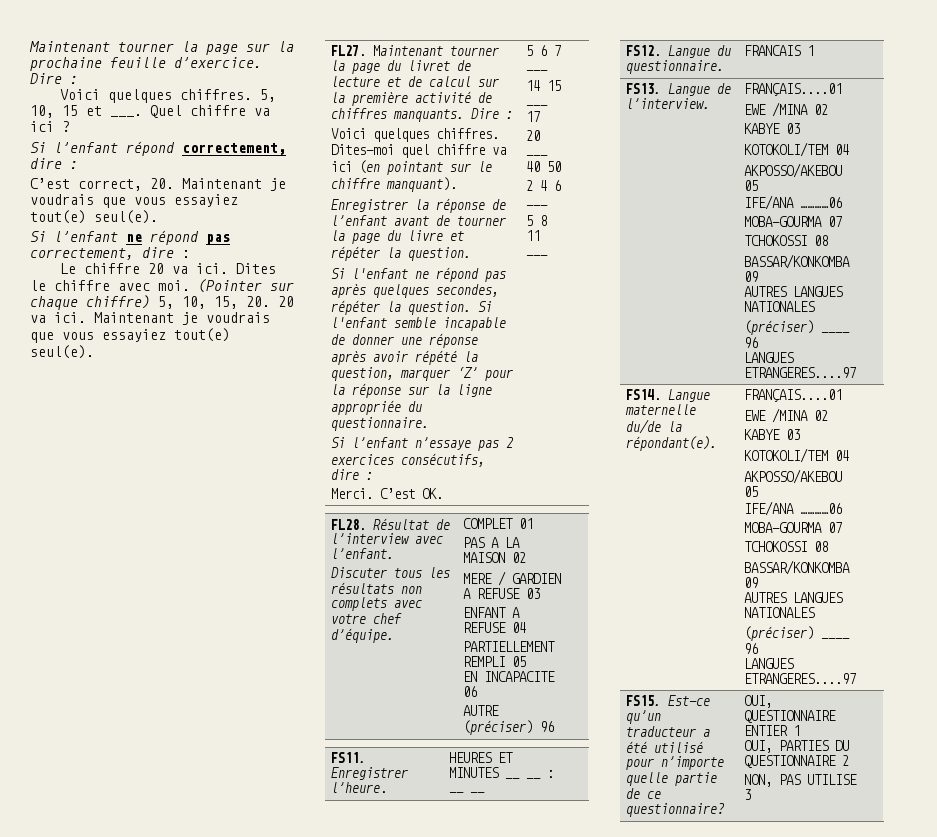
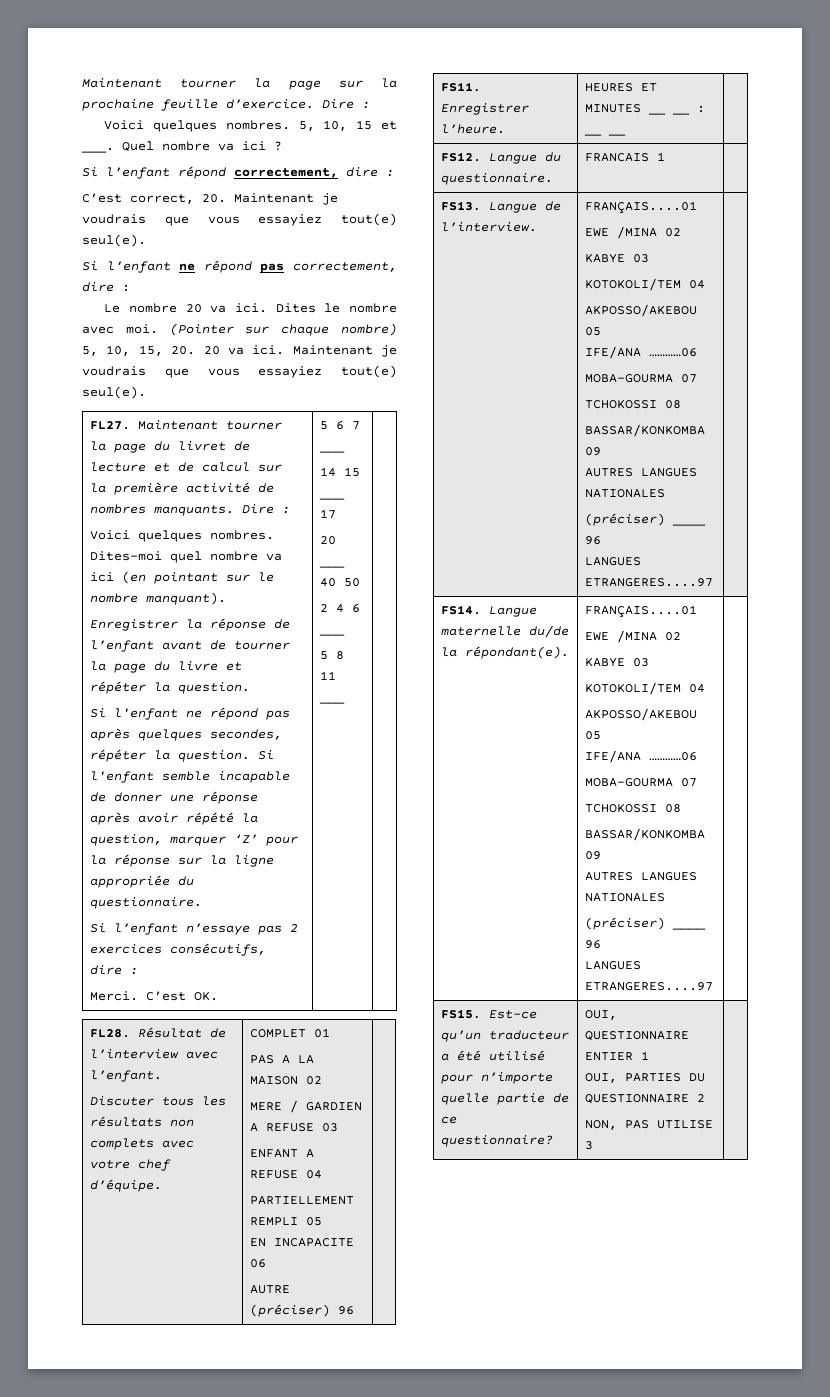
  Maintenant tourner la page sur la prochaine feuille d’exercice. Dire :
- Voici quelques chiffres.
+ Voici quelques nombres.
- Quel chiffre va ici ?
+ Quel nombre va ici ?
- Le chiffre 20 va ici.
+ Le nombre 20 va ici.
- Dites le chiffre avec moi.
+ Dites le nombre avec moi.
- (Pointer sur chaque chiffre) 5, 10, 15, 20. 20 va ici.
+ (Pointer sur chaque nombre) 5, 10, 15, 20. 20 va ici.
- Maintenant tourner la page du livret de lecture et de calcul sur la première activité de chiffres manquants. Dire :
- Voici quelques chiffres.
+ Maintenant tourner la page du livret de lecture et de calcul sur la première activité de nombres manquants. Dire :
+ Voici quelques nombres.
- Dites-moi quel chiffre va ici (en pointant sur le chiffre manquant).
+ Dites-moi quel nombre va ici (en pointant sur le nombre manquant).

